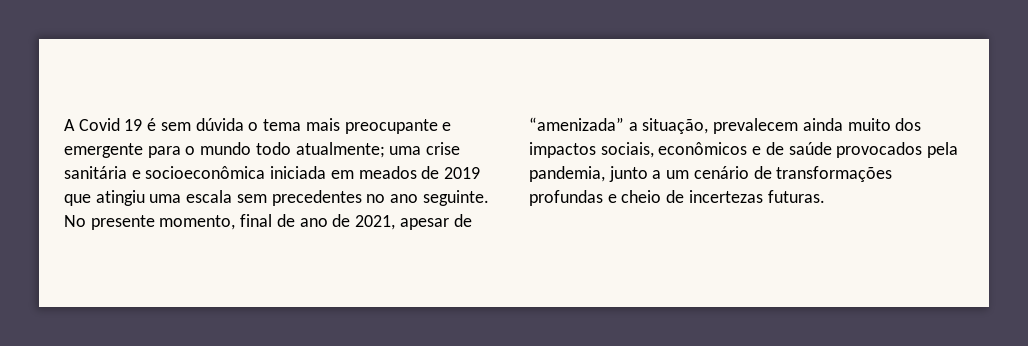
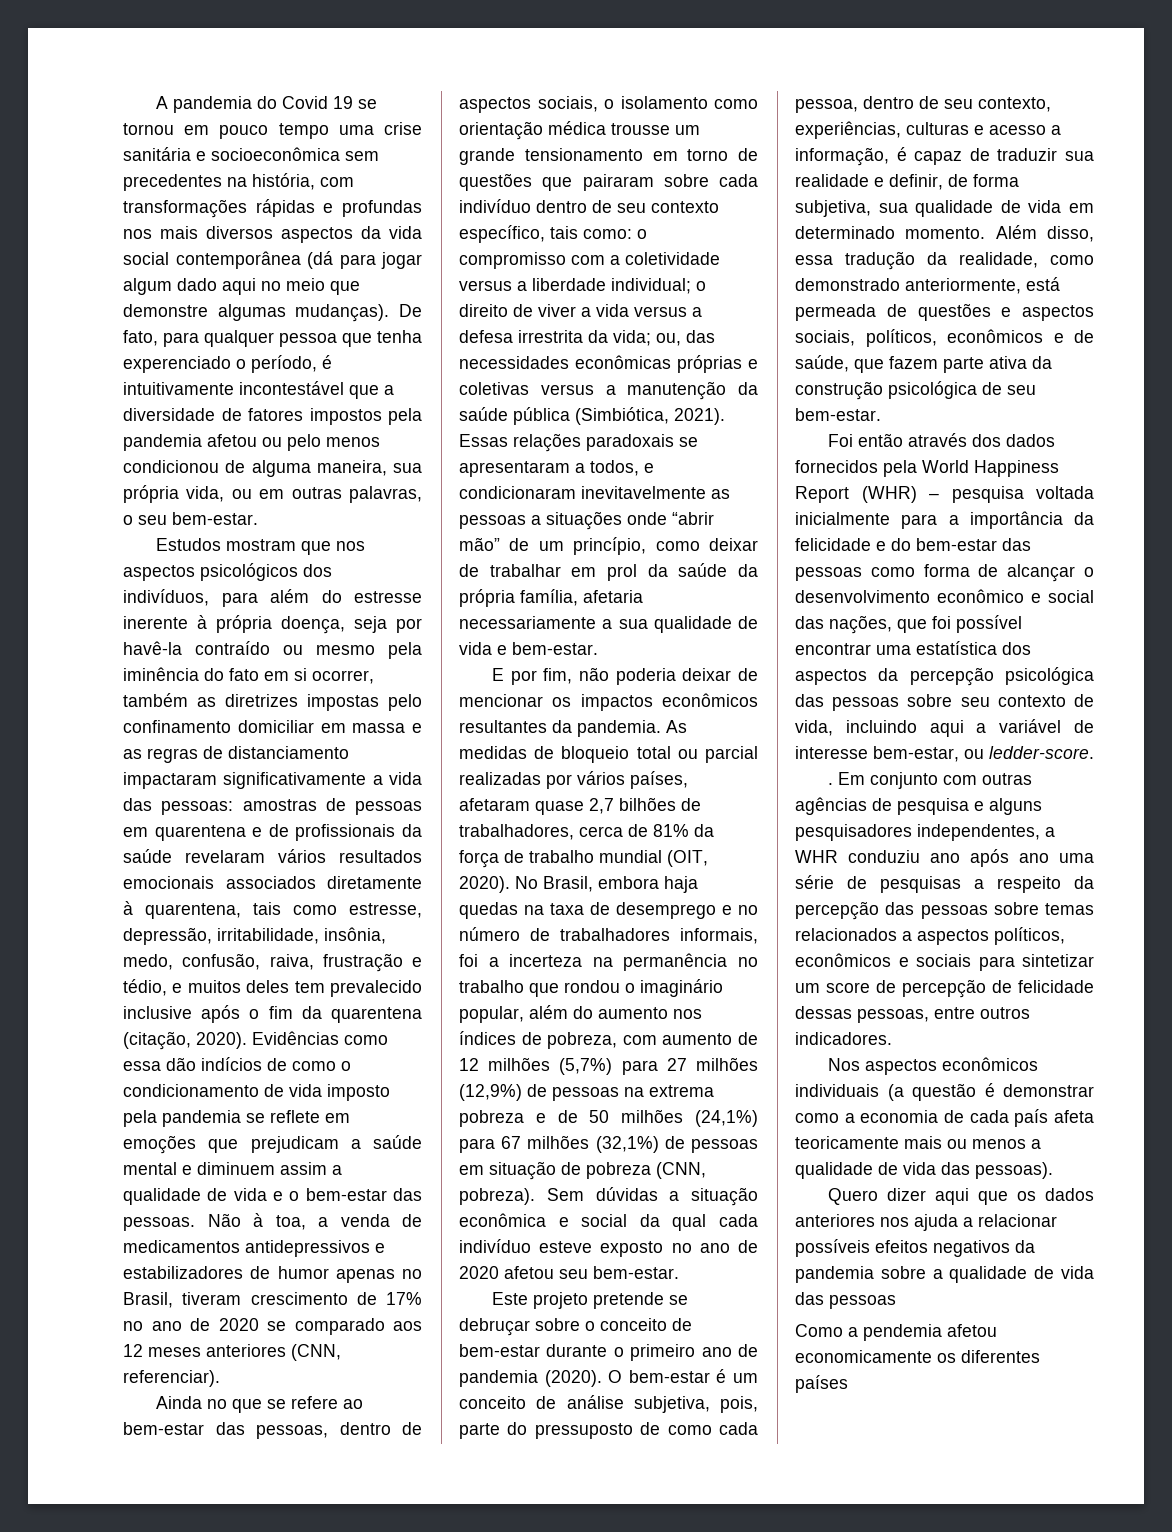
- A Covid 19 é sem dúvida o tema mais preocupante e emergente para o mundo todo atualmente; uma crise sanitária e socioeconômica iniciada em meados de 2019 que atingiu uma escala sem precedentes no ano seguinte. No presente momento, final de ano de 2021, apesar de “amenizada” a situação, prevalecem ainda muito dos impactos sociais, econômicos e de saúde provocados pela pandemia, junto a um cenário de transformações profundas e cheio de incertezas futuras.
+ A pandemia do Covid 19 se tornou em pouco tempo uma crise sanitária e socioeconômica sem precedentes na história, com transformações rápidas e profundas nos mais diversos aspectos da vida social contemporânea (dá para jogar algum dado aqui no meio que demonstre algumas mudanças). De fato, para qualquer pessoa que tenha experenciado o período, é intuitivamente incontestável que a diversidade de fatores impostos pela pandemia afetou ou pelo menos condicionou de alguma maneira, sua própria vida, ou em outras palavras, o seu bem-estar.
+ Estudos mostram que nos aspectos psicológicos dos indivíduos, para além do estresse inerente à própria doença, seja por havê-la contraído ou mesmo pela iminência do fato em si ocorrer, também as diretrizes impostas pelo confinamento domiciliar em massa e as regras de distanciamento impactaram significativamente a vida das pessoas: amostras de pessoas em quarentena e de profissionais da saúde revelaram vários resultados emocionais associados diretamente à quarentena, tais como estresse, depressão, irritabilidade, insônia, medo, confusão, raiva, frustração e tédio, e muitos deles tem prevalecido inclusive após o fim da quarentena (citação, 2020). Evidências como essa dão indícios de como o condicionamento de vida imposto pela pandemia se reflete em emoções que prejudicam a saúde mental e diminuem assim a qualidade de vida e o bem-estar das pessoas. Não à toa, a venda de medicamentos antidepressivos e estabilizadores de humor apenas no Brasil, tiveram crescimento de 17% no ano de 2020 se comparado aos 12 meses anteriores (CNN, referenciar).
+ Ainda no que se refere ao bem-estar das pessoas, dentro de aspectos sociais, o isolamento como orientação médica trousse um grande tensionamento em torno de questões que pairaram sobre cada indivíduo dentro de seu contexto específico, tais como: o compromisso com a coletividade versus a liberdade individual; o direito de viver a vida versus a defesa irrestrita da vida; ou, das necessidades econômicas próprias e coletivas versus a manutenção da saúde pública (Simbiótica, 2021). Essas relações paradoxais se apresentaram a todos, e condicionaram inevitavelmente as pessoas a situações onde “abrir mão” de um princípio, como deixar de trabalhar em prol da saúde da própria família, afetaria necessariamente a sua qualidade de vida e bem-estar.
+ E por fim, não poderia deixar de mencionar os impactos econômicos resultantes da pandemia. As medidas de bloqueio total ou parcial realizadas por vários países, afetaram quase 2,7 bilhões de trabalhadores, cerca de 81% da força de trabalho mundial (OIT, 2020). No Brasil, embora haja quedas na taxa de desemprego e no número de trabalhadores informais, foi a incerteza na permanência no trabalho que rondou o imaginário popular, além do aumento nos índices de pobreza, com aumento de 12 milhões (5,7%) para 27 milhões (12,9%) de pessoas na extrema pobreza e de 50 milhões (24,1%) para 67 milhões (32,1%) de pessoas em situação de pobreza (CNN, pobreza). Sem dúvidas a situação econômica e social da qual cada indivíduo esteve exposto no ano de 2020 afetou seu bem-estar.
+ Este projeto pretende se debruçar sobre o conceito de bem-estar durante o primeiro ano de pandemia (2020). O bem-estar é um conceito de análise subjetiva, pois, parte do pressuposto de como cada pessoa, dentro de seu contexto, experiências, culturas e acesso a informação, é capaz de traduzir sua realidade e definir, de forma subjetiva, sua qualidade de vida em determinado momento. Além disso, essa tradução da realidade, como demonstrado anteriormente, está permeada de questões e aspectos sociais, políticos, econômicos e de saúde, que fazem parte ativa da construção psicológica de seu bem-estar.
+ Foi então através dos dados fornecidos pela World Happiness Report (WHR) – pesquisa voltada inicialmente para a importância da felicidade e do bem-estar das pessoas como forma de alcançar o desenvolvimento econômico e social das nações, que foi possível encontrar uma estatística dos aspectos da percepção psicológica das pessoas sobre seu contexto de vida, incluindo aqui a variável de interesse bem-estar, ou ledder-score.
+ . Em conjunto com outras agências de pesquisa e alguns pesquisadores independentes, a WHR conduziu ano após ano uma série de pesquisas a respeito da percepção das pessoas sobre temas relacionados a aspectos políticos, econômicos e sociais para sintetizar um score de percepção de felicidade dessas pessoas, entre outros indicadores.
+ Nos aspectos econômicos individuais (a questão é demonstrar como a economia de cada país afeta teoricamente mais ou menos a qualidade de vida das pessoas).
+ Quero dizer aqui que os dados anteriores nos ajuda a relacionar possíveis efeitos negativos da pandemia sobre a qualidade de vida das pessoas
+ Como a pendemia afetou economicamente os diferentes países

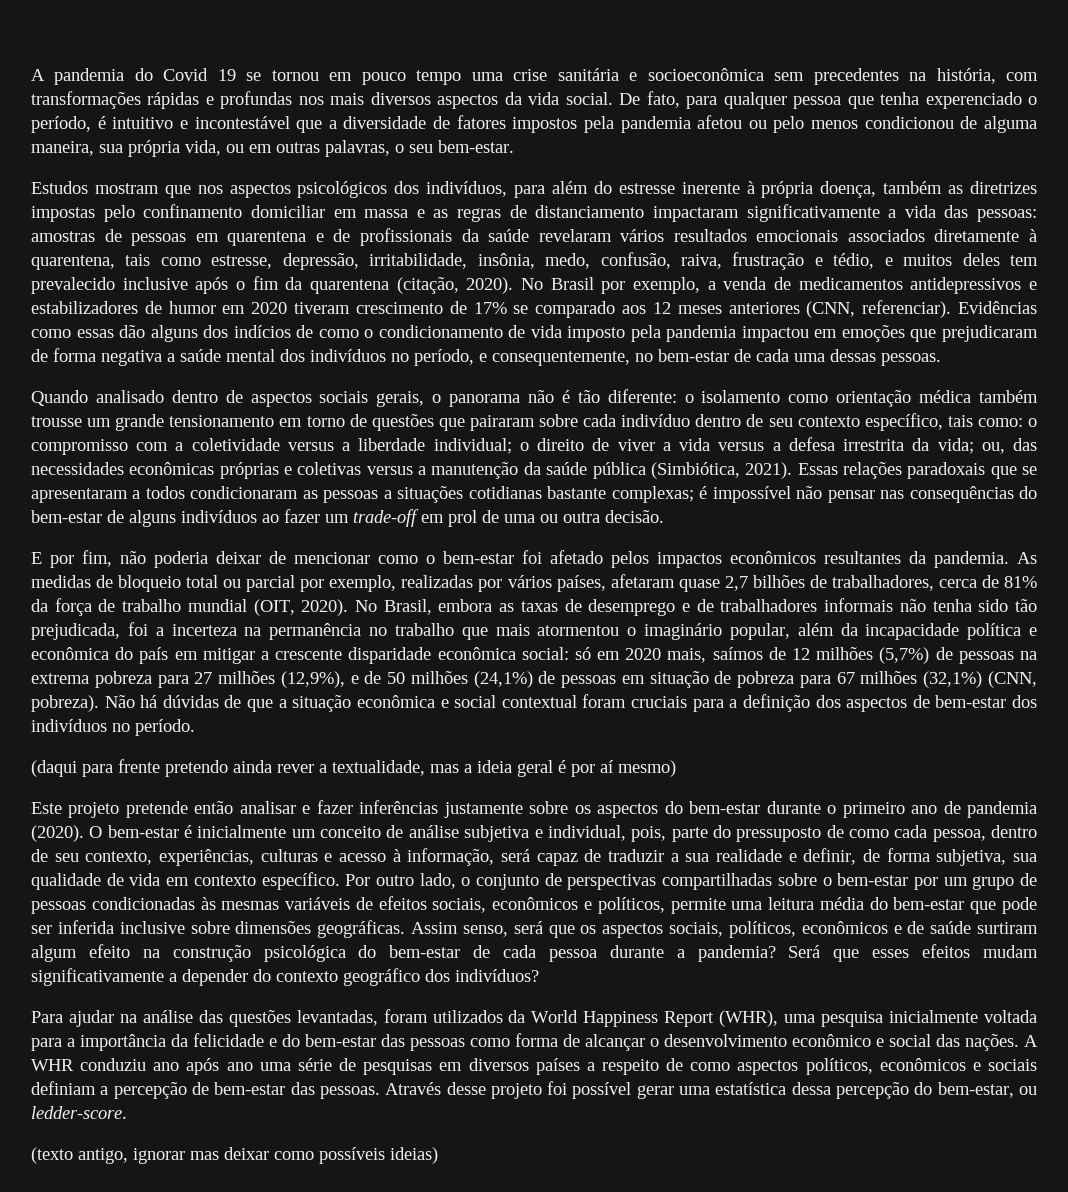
- A pandemia do Covid 19 se tornou em pouco tempo uma crise sanitária e socioeconômica sem precedentes na história, com transformações rápidas e profundas nos mais diversos aspectos da vida social contemporânea (dá para jogar algum dado aqui no meio que demonstre algumas mudanças).
+ A pandemia do Covid 19 se tornou em pouco tempo uma crise sanitária e socioeconômica sem precedentes na história, com transformações rápidas e profundas nos mais diversos aspectos da vida social.
- De fato, para qualquer pessoa que tenha experenciado o período, é intuitivamente incontestável que a diversidade de fatores impostos pela pandemia afetou ou pelo menos condicionou de alguma maneira, sua própria vida, ou em outras palavras, o seu bem-estar.
+ De fato, para qualquer pessoa que tenha experenciado o período, é intuitivo e incontestável que a diversidade de fatores impostos pela pandemia afetou ou pelo menos condicionou de alguma maneira, sua própria vida, ou em outras palavras, o seu bem-estar.
- Estudos mostram que nos aspectos psicológicos dos indivíduos, para além do estresse inerente à própria doença, seja por havê-la contraído ou mesmo pela iminência do fato em si ocorrer, também as diretrizes impostas pelo confinamento domiciliar em massa e as regras de distanciamento impactaram significativamente a vida das pessoas:
+ Estudos mostram que nos aspectos psicológicos dos indivíduos, para além do estresse inerente à própria doença, também as diretrizes impostas pelo confinamento domiciliar em massa e as regras de distanciamento impactaram significativamente a vida das pessoas:
- Evidências como essa dão indícios de como o condicionamento de vida imposto pela pandemia se reflete em emoções que prejudicam a saúde mental e diminuem assim a qualidade de vida e o bem-estar das pessoas. Não à toa, a venda de medicamentos antidepressivos e estabilizadores de humor apenas no Brasil, tiveram crescimento de 17% no ano de 2020 se comparado aos 12 meses anteriores (CNN, referenciar).
- Ainda no que se refere ao bem-estar das pessoas, dentro de aspectos sociais, o isolamento como orientação médica trousse um grande tensionamento em torno de questões que pairaram sobre cada indivíduo dentro de seu contexto específico, tais como:
+ No Brasil por exemplo, a venda de medicamentos antidepressivos e estabilizadores de humor em 2020 tiveram crescimento de 17% se comparado aos 12 meses anteriores (CNN, referenciar). Evidências como essas dão alguns dos indícios de como o condicionamento de vida imposto pela pandemia impactou em emoções que prejudicaram de forma negativa a saúde mental dos indivíduos no período, e consequentemente, no bem-estar de cada uma dessas pessoas.
+ Quando analisado dentro de aspectos sociais gerais, o panorama não é tão diferente: o isolamento como orientação médica também trousse um grande tensionamento em torno de questões que pairaram sobre cada indivíduo dentro de seu contexto específico, tais como:
- Essas relações paradoxais se apresentaram a todos, e condicionaram inevitavelmente as pessoas a situações onde “abrir mão” de um princípio, como deixar de trabalhar em prol da saúde da própria família, afetaria necessariamente a sua qualidade de vida e bem-estar.
+ Essas relações paradoxais que se apresentaram a todos condicionaram as pessoas a situações cotidianas bastante complexas; é impossível não pensar nas consequências do bem-estar de alguns indivíduos ao fazer um trade-off em prol de uma ou outra decisão.
- E por fim, não poderia deixar de mencionar os impactos econômicos resultantes da pandemia.
+ E por fim, não poderia deixar de mencionar como o bem-estar foi afetado pelos impactos econômicos resultantes da pandemia.
- As medidas de bloqueio total ou parcial realizadas por vários países, afetaram quase 2,7 bilhões de trabalhadores, cerca de 81% da força de trabalho mundial (OIT, 2020).
+ As medidas de bloqueio total ou parcial por exemplo, realizadas por vários países, afetaram quase 2,7 bilhões de trabalhadores, cerca de 81% da força de trabalho mundial (OIT, 2020).
- No Brasil, embora haja quedas na taxa de desemprego e no número de trabalhadores informais, foi a incerteza na permanência no trabalho que rondou o imaginário popular, além do aumento nos índices de pobreza, com aumento de 12 milhões (5,7%) para 27 milhões (12,9%) de pessoas na extrema pobreza e de 50 milhões (24,1%) para 67 milhões (32,1%) de pessoas em situação de pobreza (CNN, pobreza). Sem dúvidas a situação econômica e social da qual cada indivíduo esteve exposto no ano de 2020 afetou seu bem-estar.
- Este projeto pretende se debruçar sobre o conceito de bem-estar durante o primeiro ano de pandemia (2020).
+ No Brasil, embora as taxas de desemprego e de trabalhadores informais não tenha sido tão prejudicada, foi a incerteza na permanência no trabalho que mais atormentou o imaginário popular, além da incapacidade política e econômica do país em mitigar a crescente disparidade econômica social: só em 2020 mais, saímos de 12 milhões (5,7%) de pessoas na extrema pobreza para 27 milhões (12,9%), e de 50 milhões (24,1%) de pessoas em situação de pobreza para 67 milhões (32,1%) (CNN, pobreza). Não há dúvidas de que a situação econômica e social contextual foram cruciais para a definição dos aspectos de bem-estar dos indivíduos no período.
+ (daqui para frente pretendo ainda rever a textualidade, mas a ideia geral é por aí mesmo)
+ Este projeto pretende então analisar e fazer inferências justamente sobre os aspectos do bem-estar durante o primeiro ano de pandemia (2020).
- O bem-estar é um conceito de análise subjetiva, pois, parte do pressuposto de como cada pessoa, dentro de seu contexto, experiências, culturas e acesso a informação, é capaz de traduzir sua realidade e definir, de forma subjetiva, sua qualidade de vida em determinado momento. Além disso, essa tradução da realidade, como demonstrado anteriormente, está permeada de questões e aspectos sociais, políticos, econômicos e de saúde, que fazem parte ativa da construção psicológica de seu bem-estar.
- Foi então através dos dados fornecidos pela World Happiness Report (WHR) – pesquisa voltada inicialmente para a importância da felicidade e do bem-estar das pessoas como forma de alcançar o desenvolvimento econômico e social das nações, que foi possível encontrar uma estatística dos aspectos da percepção psicológica das pessoas sobre seu contexto de vida, incluindo aqui a variável de interesse bem-estar, ou ledder-score.
- . Em conjunto com outras agências de pesquisa e alguns pesquisadores independentes, a WHR conduziu ano após ano uma série de pesquisas a respeito da percepção das pessoas sobre temas relacionados a aspectos políticos, econômicos e sociais para sintetizar um score de percepção de felicidade dessas pessoas, entre outros indicadores.
- Nos aspectos econômicos individuais (a questão é demonstrar como a economia de cada país afeta teoricamente mais ou menos a qualidade de vida das pessoas).
- Quero dizer aqui que os dados anteriores nos ajuda a relacionar possíveis efeitos negativos da pandemia sobre a qualidade de vida das pessoas
- Como a pendemia afetou economicamente os diferentes países
+ O bem-estar é inicialmente um conceito de análise subjetiva e individual, pois, parte do pressuposto de como cada pessoa, dentro de seu contexto, experiências, culturas e acesso à informação, será capaz de traduzir a sua realidade e definir, de forma subjetiva, sua qualidade de vida em contexto específico. Por outro lado, o conjunto de perspectivas compartilhadas sobre o bem-estar por um grupo de pessoas condicionadas às mesmas variáveis de efeitos sociais, econômicos e políticos, permite uma leitura média do bem-estar que pode ser inferida inclusive sobre dimensões geográficas. Assim senso, será que os aspectos sociais, políticos, econômicos e de saúde surtiram algum efeito na construção psicológica do bem-estar de cada pessoa durante a pandemia? Será que esses efeitos mudam significativamente a depender do contexto geográfico dos indivíduos?
+ Para ajudar na análise das questões levantadas, foram utilizados da World Happiness Report (WHR), uma pesquisa inicialmente voltada para a importância da felicidade e do bem-estar das pessoas como forma de alcançar o desenvolvimento econômico e social das nações. A WHR conduziu ano após ano uma série de pesquisas em diversos países a respeito de como aspectos políticos, econômicos e sociais definiam a percepção de bem-estar das pessoas. Através desse projeto foi possível gerar uma estatística dessa percepção do bem-estar, ou ledder-score.
+ (texto antigo, ignorar mas deixar como possíveis ideias)

